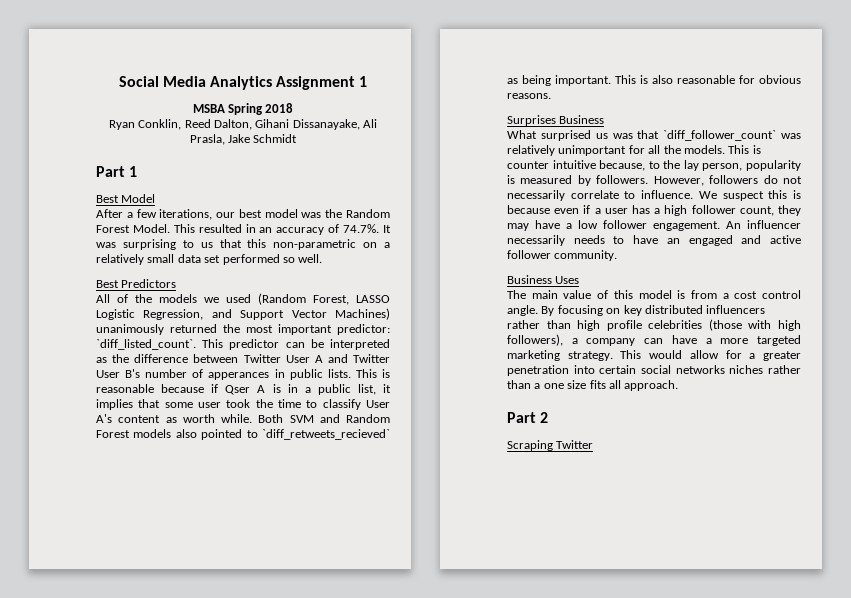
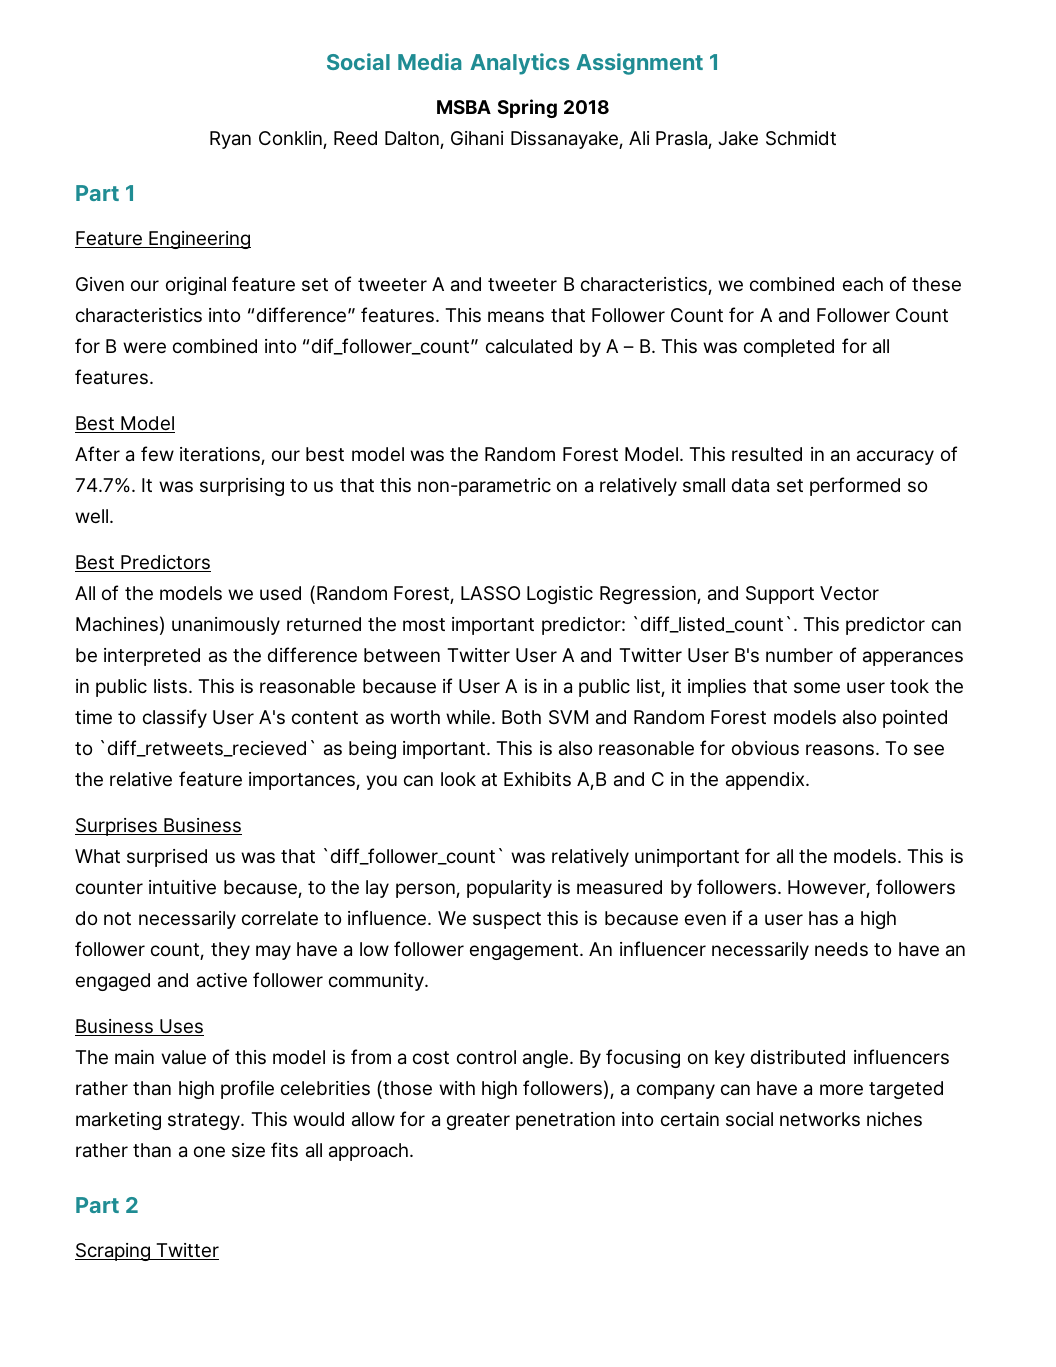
+ Feature Engineering
+ Given our original feature set of tweeter A and tweeter B characteristics, we combined each of these characteristics into “difference” features. This means that Follower Count for A and Follower Count for B were combined into “dif_follower_count” calculated by A – B. This was completed for all features.
- This is reasonable because if Qser A is in a public list, it implies that some user took the time to classify User A's content as worth while.
+ This is reasonable because if User A is in a public list, it implies that some user took the time to classify User A's content as worth while.
+ To see the relative feature importances, you can look at Exhibits A,B and C in the appendix.

